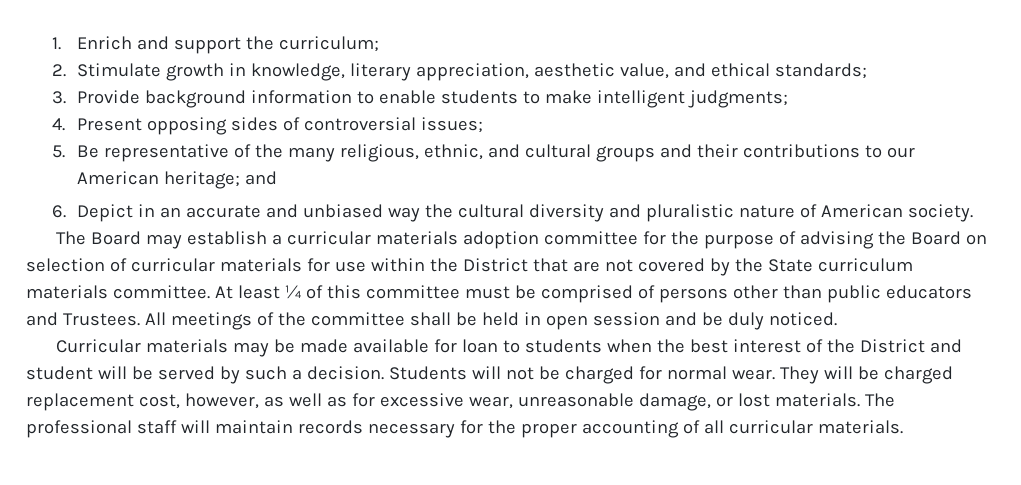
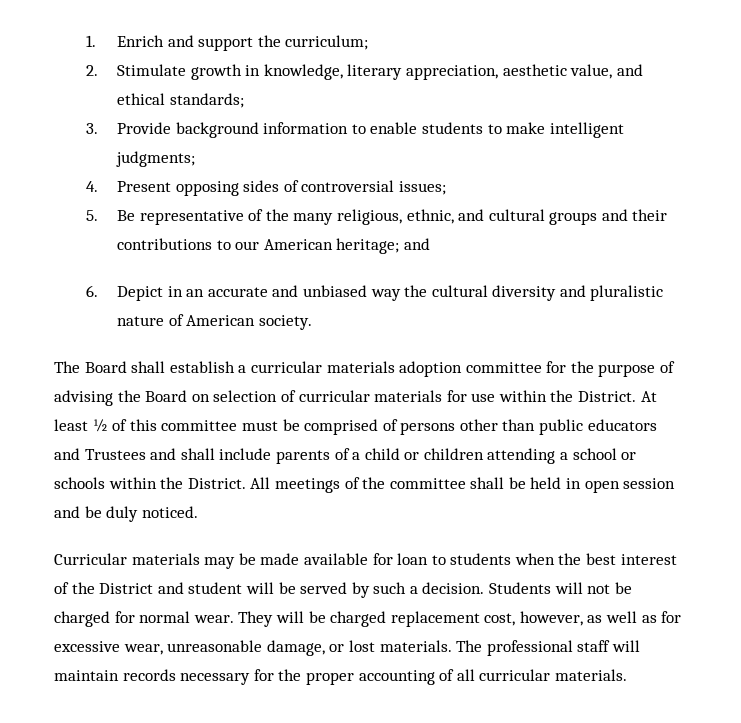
- The Board may establish a curricular materials adoption committee for the purpose of advising the Board on selection of curricular materials for use within the District that are not covered by the State curriculum materials committee.
+ The Board shall establish a curricular materials adoption committee for the purpose of advising the Board on selection of curricular materials for use within the District.
- At least ¼ of this committee must be comprised of persons other than public educators and Trustees.
+ At least ½ of this committee must be comprised of persons other than public educators and Trustees and shall include parents of a child or children attending a school or schools within the District.

